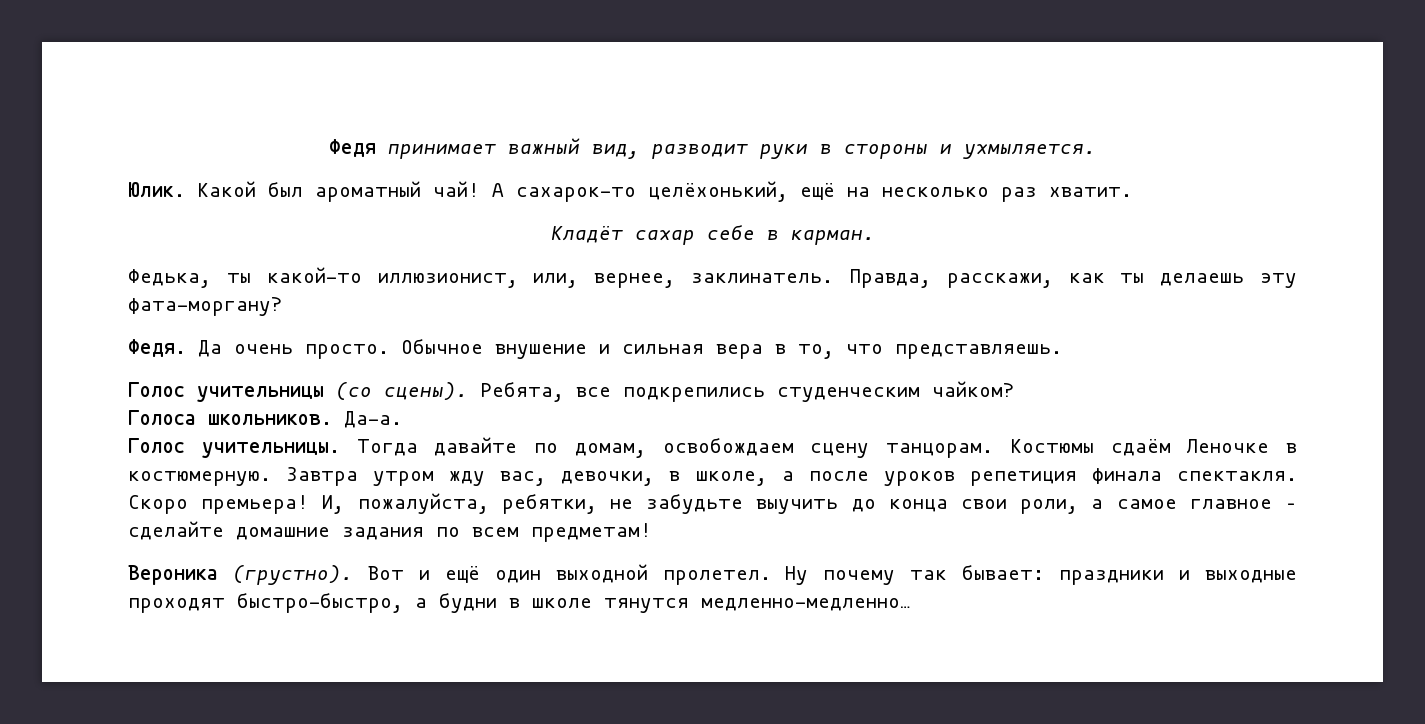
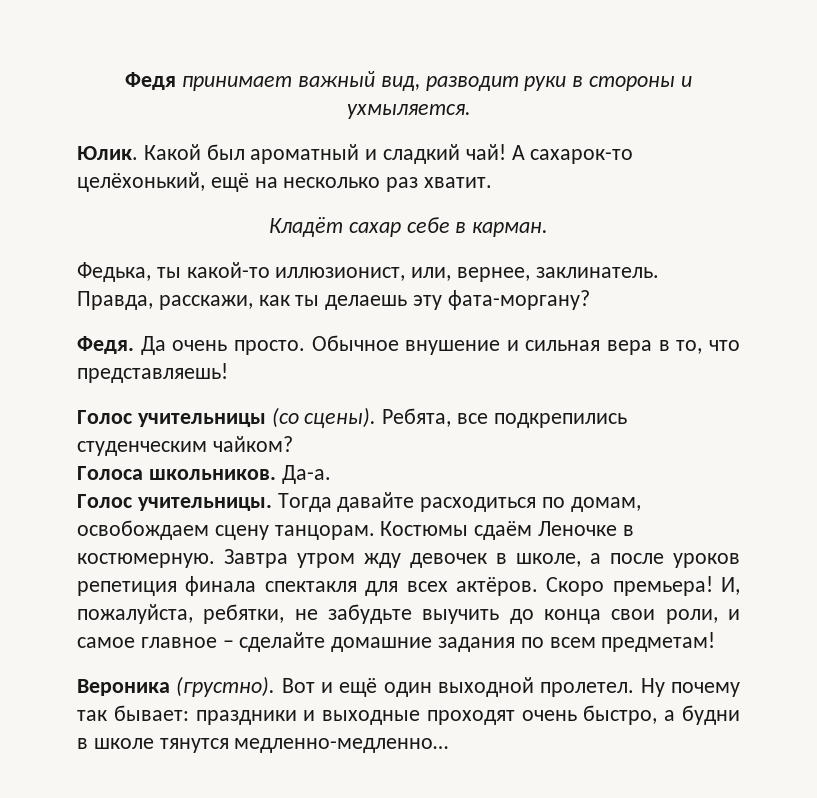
- Какой был ароматный чай!
+ Какой был ароматный и сладкий чай!
- Обычное внушение и сильная вера в то, что представляешь.
+ Обычное внушение и сильная вера в то, что представляешь!
- Тогда давайте по домам, освобождаем сцену танцорам.
+ Тогда давайте расходиться по домам, освобождаем сцену танцорам.
- Завтра утром жду вас, девочки, в школе, а после уроков репетиция финала спектакля.
+ Завтра утром жду девочек в школе, а после уроков репетиция финала спектакля для всех актёров.
- И, пожалуйста, ребятки, не забудьте выучить до конца свои роли, а самое главное – сделайте домашние задания по всем предметам!
+ И, пожалуйста, ребятки, не забудьте выучить до конца свои роли, и самое главное – сделайте домашние задания по всем предметам!
- Ну почему так бывает: праздники и выходные проходят быстро-быстро, а будни в школе тянутся медленно-медленно…
+ Ну почему так бывает: праздники и выходные проходят очень быстро, а будни в школе тянутся медленно-медленно…

